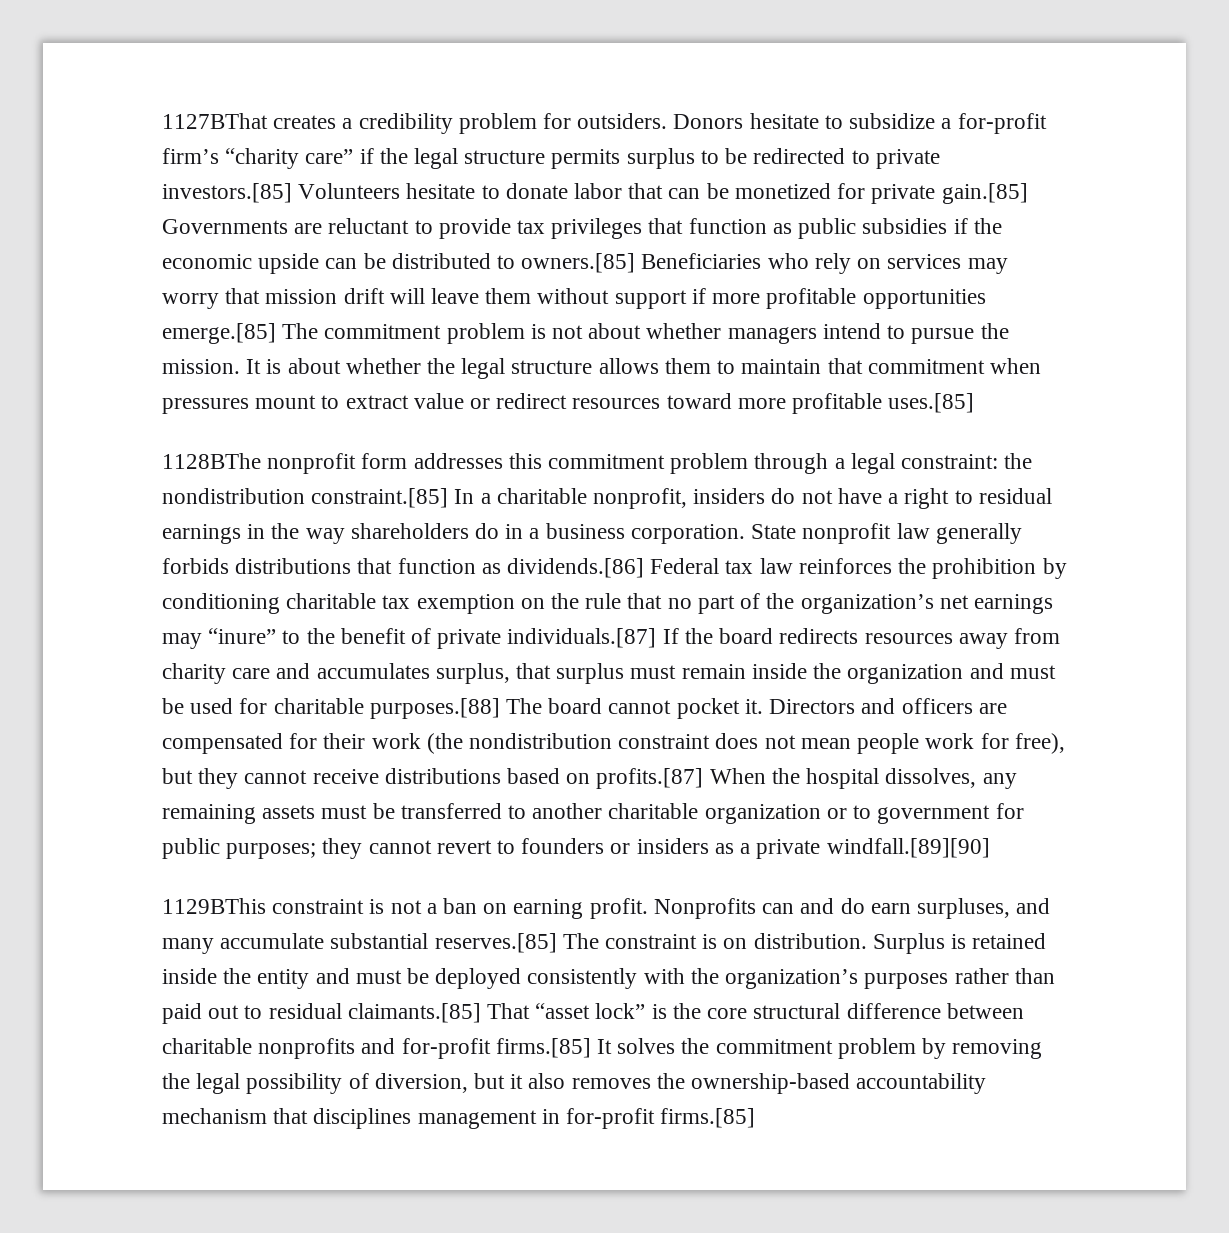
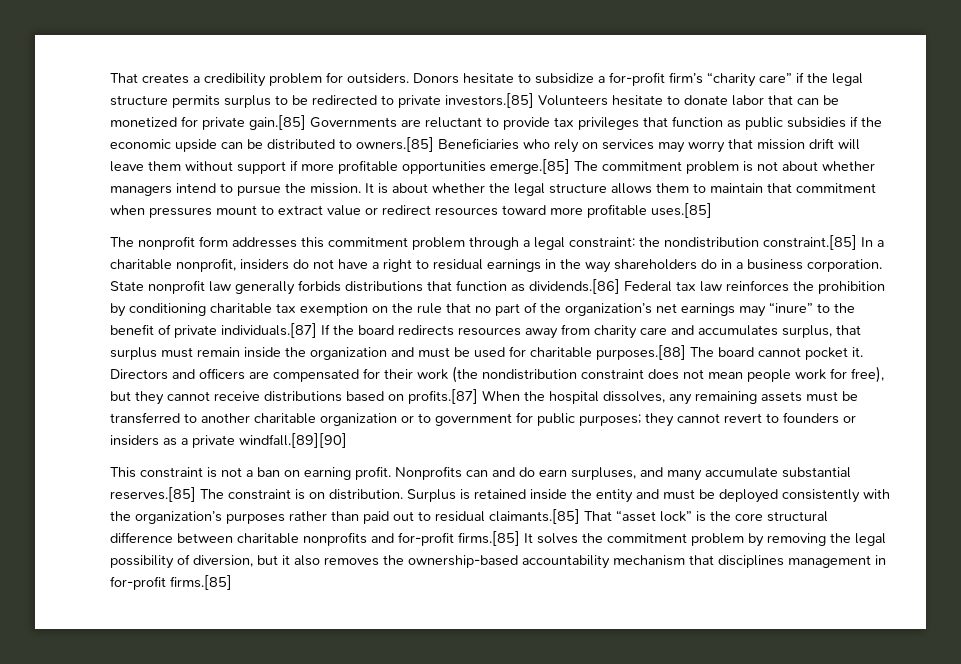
- 1127BThat creates a credibility problem for outsiders.
+ That creates a credibility problem for outsiders.
- 1128BThe nonprofit form addresses this commitment problem through a legal constraint: the nondistribution constraint.[85] In a charitable nonprofit, insiders do not have a right to residual earnings in the way shareholders do in a business corporation.
+ The nonprofit form addresses this commitment problem through a legal constraint: the nondistribution constraint.[85] In a charitable nonprofit, insiders do not have a right to residual earnings in the way shareholders do in a business corporation.
- 1129BThis constraint is not a ban on earning profit.
+ This constraint is not a ban on earning profit.

